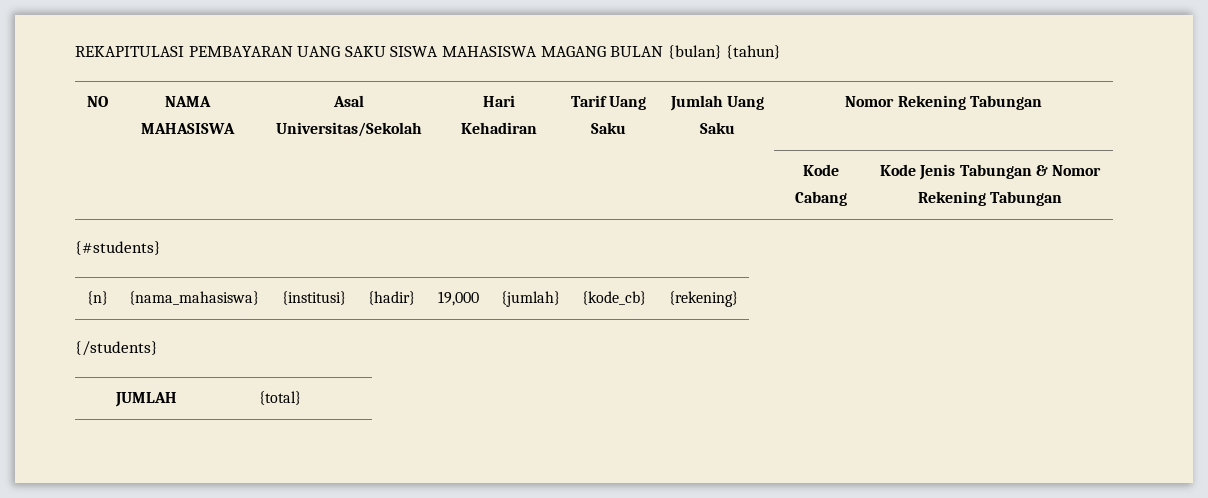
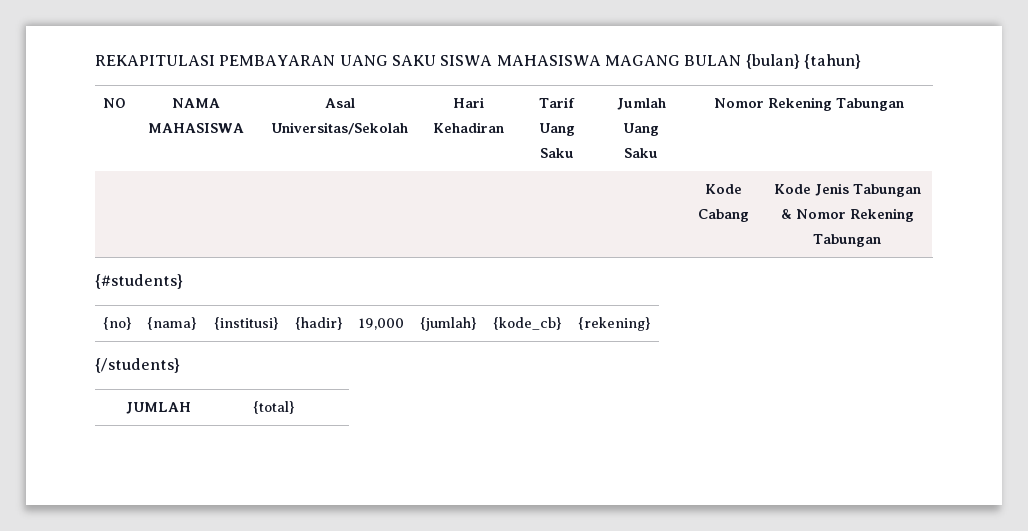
- {n} | {nama_mahasiswa} | {institusi} | {hadir} | 19,000 | {jumlah} | {kode_cb} | {rekening}
+ {no} | {nama} | {institusi} | {hadir} | 19,000 | {jumlah} | {kode_cb} | {rekening}

